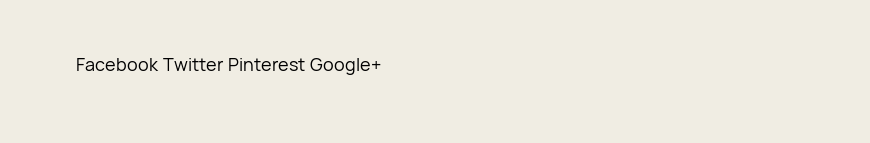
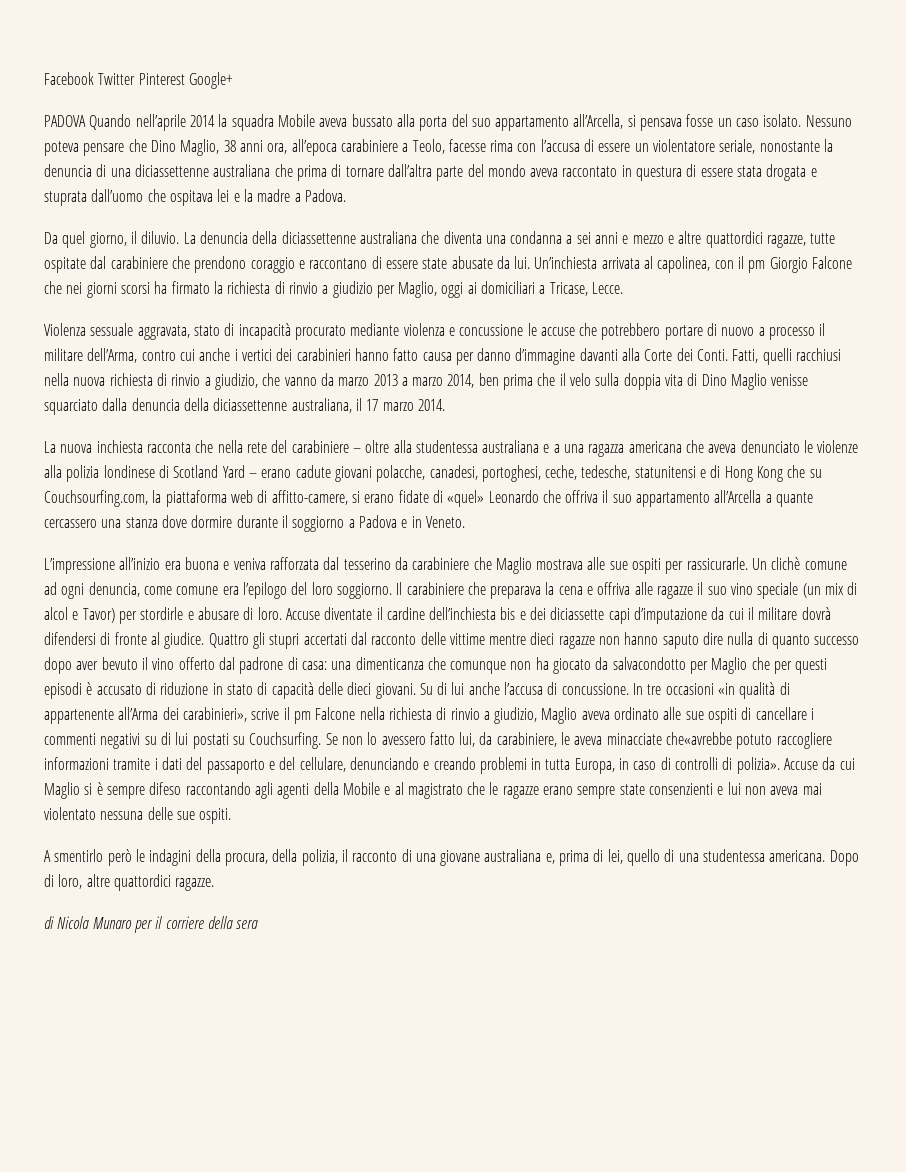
+ PADOVA Quando nell’aprile 2014 la squadra Mobile aveva bussato alla porta del suo appartamento all’Arcella, si pensava fosse un caso isolato. Nessuno poteva pensare che Dino Maglio, 38 anni ora, all’epoca carabiniere a Teolo, facesse rima con l’accusa di essere un violentatore seriale, nonostante la denuncia di una diciassettenne australiana che prima di tornare dall’altra parte del mondo aveva raccontato in questura di essere stata drogata e stuprata dall’uomo che ospitava lei e la madre a Padova.
+ Da quel giorno, il diluvio. La denuncia della diciassettenne australiana che diventa una condanna a sei anni e mezzo e altre quattordici ragazze, tutte ospitate dal carabiniere che prendono coraggio e raccontano di essere state abusate da lui. Un’inchiesta arrivata al capolinea, con il pm Giorgio Falcone che nei giorni scorsi ha firmato la richiesta di rinvio a giudizio per Maglio, oggi ai domiciliari a Tricase, Lecce.
+ Violenza sessuale aggravata, stato di incapacità procurato mediante violenza e concussione le accuse che potrebbero portare di nuovo a processo il militare dell’Arma, contro cui anche i vertici dei carabinieri hanno fatto causa per danno d’immagine davanti alla Corte dei Conti. Fatti, quelli racchiusi nella nuova richiesta di rinvio a giudizio, che vanno da marzo 2013 a marzo 2014, ben prima che il velo sulla doppia vita di Dino Maglio venisse squarciato dalla denuncia della diciassettenne australiana, il 17 marzo 2014.
+ La nuova inchiesta racconta che nella rete del carabiniere – oltre alla studentessa australiana e a una ragazza americana che aveva denunciato le violenze alla polizia londinese di Scotland Yard – erano cadute giovani polacche, canadesi, portoghesi, ceche, tedesche, statunitensi e di Hong Kong che su Couchsourfing.com, la piattaforma web di affitto-camere, si erano fidate di «quel» Leonardo che offriva il suo appartamento all’Arcella a quante cercassero una stanza dove dormire durante il soggiorno a Padova e in Veneto.
+ L’impressione all’inizio era buona e veniva rafforzata dal tesserino da carabiniere che Maglio mostrava alle sue ospiti per rassicurarle. Un clichè comune ad ogni denuncia, come comune era l’epilogo del loro soggiorno. Il carabiniere che preparava la cena e offriva alle ragazze il suo vino speciale (un mix di alcol e Tavor) per stordirle e abusare di loro. Accuse diventate il cardine dell’inchiesta bis e dei diciassette capi d’imputazione da cui il militare dovrà difendersi di fronte al giudice. Quattro gli stupri accertati dal racconto delle vittime mentre dieci ragazze non hanno saputo dire nulla di quanto successo dopo aver bevuto il vino offerto dal padrone di casa: una dimenticanza che comunque non ha giocato da salvacondotto per Maglio che per questi episodi è accusato di riduzione in stato di capacità delle dieci giovani. Su di lui anche l’accusa di concussione. In tre occasioni «in qualità di appartenente all’Arma dei carabinieri», scrive il pm Falcone nella richiesta di rinvio a giudizio, Maglio aveva ordinato alle sue ospiti di cancellare i commenti negativi su di lui postati su Couchsurfing. Se non lo avessero fatto lui, da carabiniere, le aveva minacciate che«avrebbe potuto raccogliere informazioni tramite i dati del passaporto e del cellulare, denunciando e creando problemi in tutta Europa, in caso di controlli di polizia». Accuse da cui Maglio si è sempre difeso raccontando agli agenti della Mobile e al magistrato che le ragazze erano sempre state consenzienti e lui non aveva mai violentato nessuna delle sue ospiti.
+ A smentirlo però le indagini della procura, della polizia, il racconto di una giovane australiana e, prima di lei, quello di una studentessa americana. Dopo di loro, altre quattordici ragazze.
+ di Nicola Munaro per il corriere della sera

